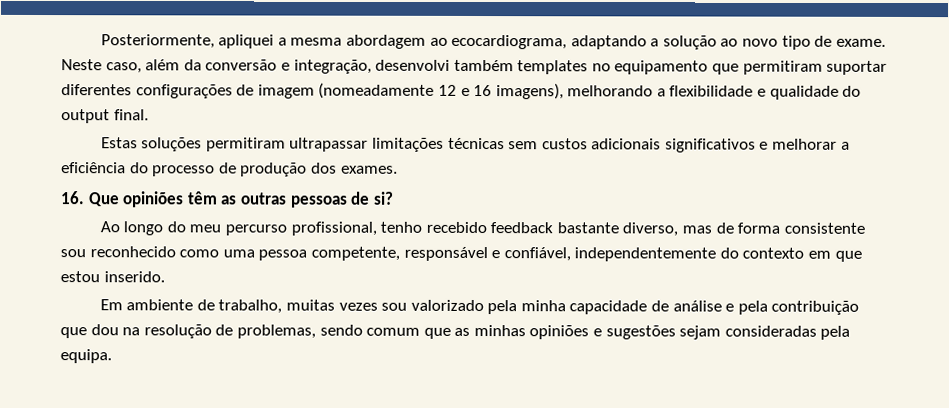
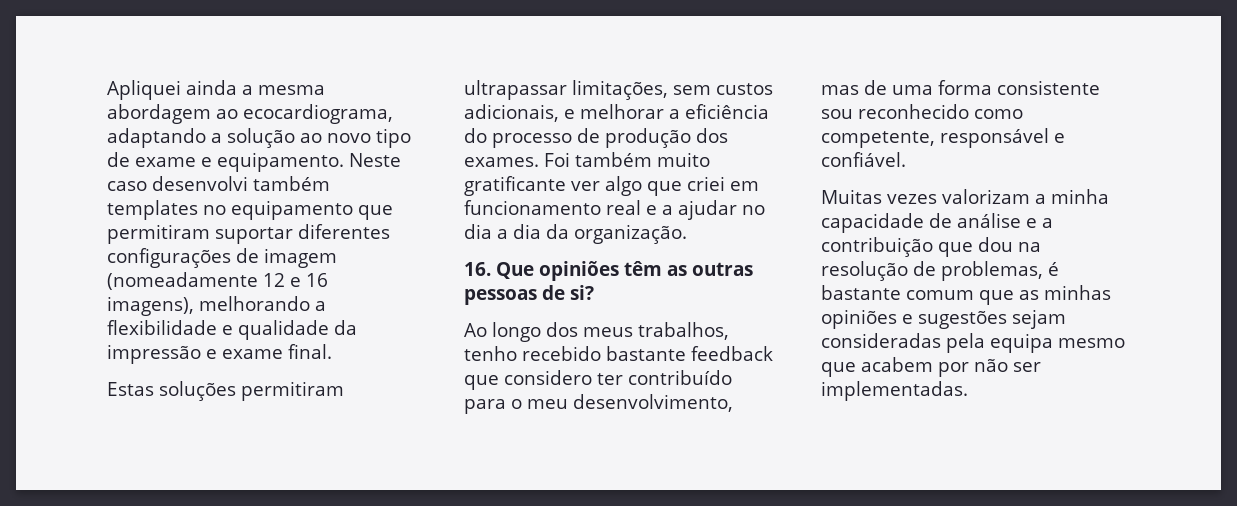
- Posteriormente, apliquei a mesma abordagem ao ecocardiograma, adaptando a solução ao novo tipo de exame. Neste caso, além da conversão e integração, desenvolvi também templates no equipamento que permitiram suportar diferentes configurações de imagem (nomeadamente 12 e 16 imagens), melhorando a flexibilidade e qualidade do output final.
+ Apliquei ainda a mesma abordagem ao ecocardiograma, adaptando a solução ao novo tipo de exame e equipamento. Neste caso desenvolvi também templates no equipamento que permitiram suportar diferentes configurações de imagem (nomeadamente 12 e 16 imagens), melhorando a flexibilidade e qualidade da impressão e exame final.
- Estas soluções permitiram ultrapassar limitações técnicas sem custos adicionais significativos e melhorar a eficiência do processo de produção dos exames.
+ Estas soluções permitiram ultrapassar limitações, sem custos adicionais, e melhorar a eficiência do processo de produção dos exames. Foi também muito gratificante ver algo que criei em funcionamento real e a ajudar no dia a dia da organização.
- Ao longo do meu percurso profissional, tenho recebido feedback bastante diverso, mas de forma consistente sou reconhecido como uma pessoa competente, responsável e confiável, independentemente do contexto em que estou inserido.
- Em ambiente de trabalho, muitas vezes sou valorizado pela minha capacidade de análise e pela contribuição que dou na resolução de problemas, sendo comum que as minhas opiniões e sugestões sejam consideradas pela equipa.
+ Ao longo dos meus trabalhos, tenho recebido bastante feedback que considero ter contribuído para o meu desenvolvimento, mas de uma forma consistente sou reconhecido como competente, responsável e confiável.
+ Muitas vezes valorizam a minha capacidade de análise e a contribuição que dou na resolução de problemas, é bastante comum que as minhas opiniões e sugestões sejam consideradas pela equipa mesmo que acabem por não ser implementadas.

